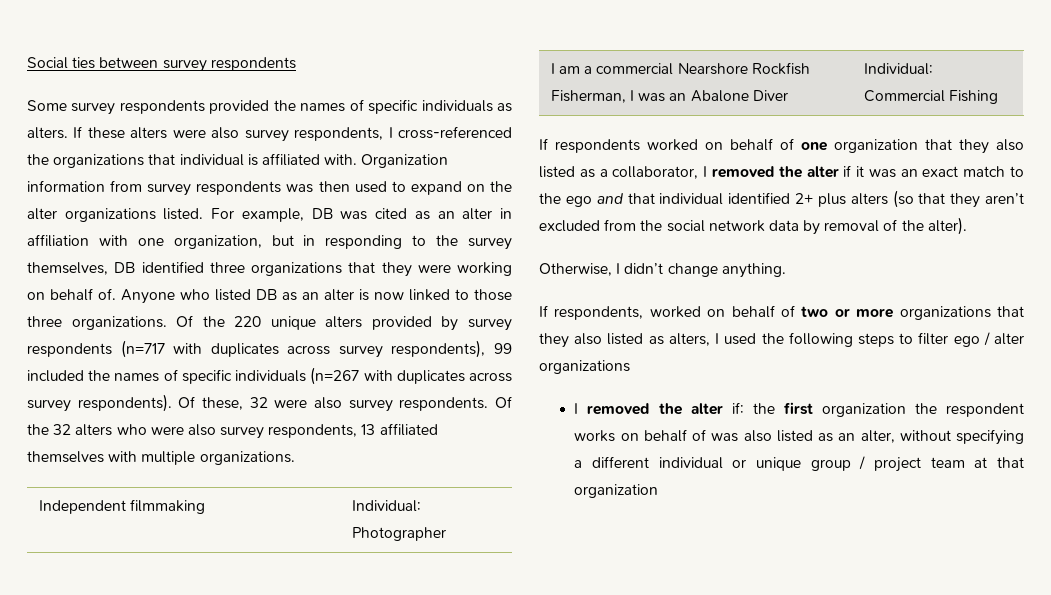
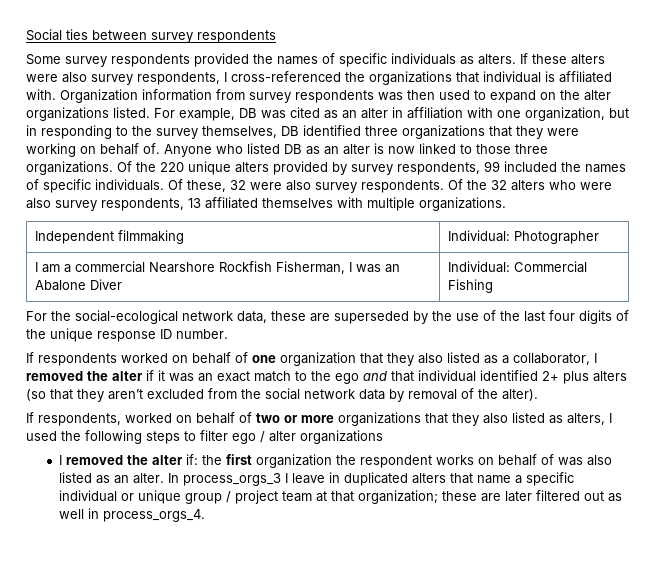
- Of the 220 unique alters provided by survey respondents (n=717 with duplicates across survey respondents), 99 included the names of specific individuals (n=267 with duplicates across survey respondents).
+ Of the 220 unique alters provided by survey respondents, 99 included the names of specific individuals.
+ For the social-ecological network data, these are superseded by the use of the last four digits of the unique response ID number.
- Otherwise, I didn’t change anything.
- I removed the alter if: the first organization the respondent works on behalf of was also listed as an alter, without specifying a different individual or unique group / project team at that organization
+ I removed the alter if: the first organization the respondent works on behalf of was also listed as an alter. In process_orgs_3 I leave in duplicated alters that name a specific individual or unique group / project team at that organization; these are later filtered out as well in process_orgs_4.

